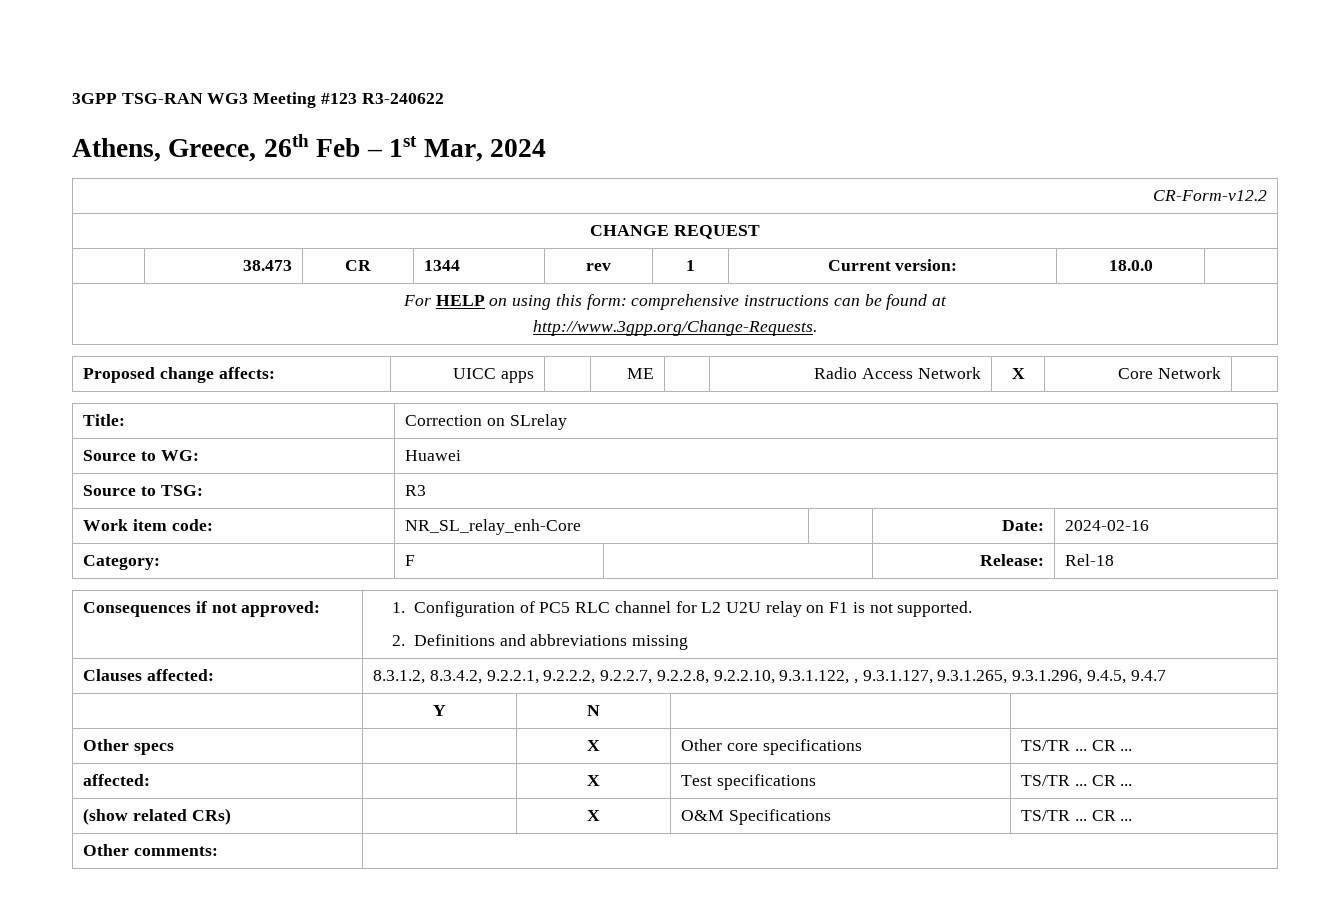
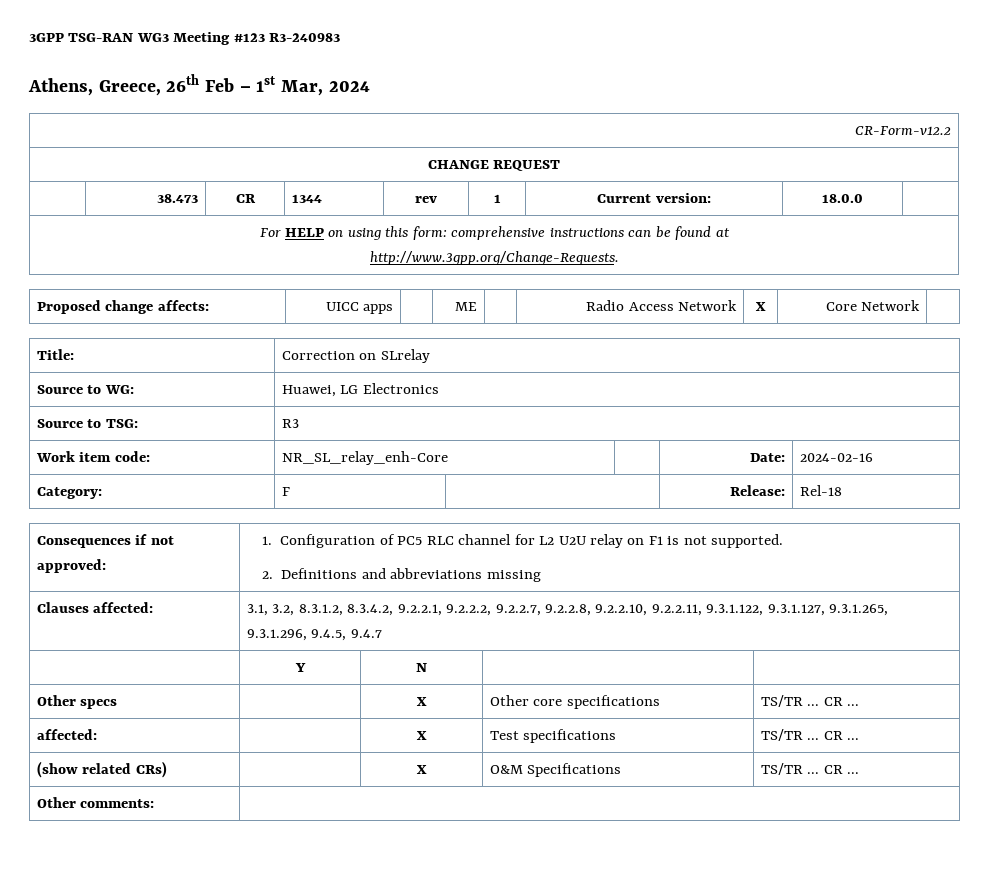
- 3GPP TSG-RAN WG3 Meeting #123 R3-240622
+ 3GPP TSG-RAN WG3 Meeting #123 R3-240983
- Source to WG: | Huawei
+ Source to WG: | Huawei, LG Electronics
- Clauses affected: | 8.3.1.2, 8.3.4.2, 9.2.2.1, 9.2.2.2, 9.2.2.7, 9.2.2.8, 9.2.2.10, 9.3.1.122, , 9.3.1.127, 9.3.1.265, 9.3.1.296, 9.4.5, 9.4.7
+ Clauses affected: | 3.1, 3.2, 8.3.1.2, 8.3.4.2, 9.2.2.1, 9.2.2.2, 9.2.2.7, 9.2.2.8, 9.2.2.10, 9.2.2.11, 9.3.1.122, 9.3.1.127, 9.3.1.265, 9.3.1.296, 9.4.5, 9.4.7

